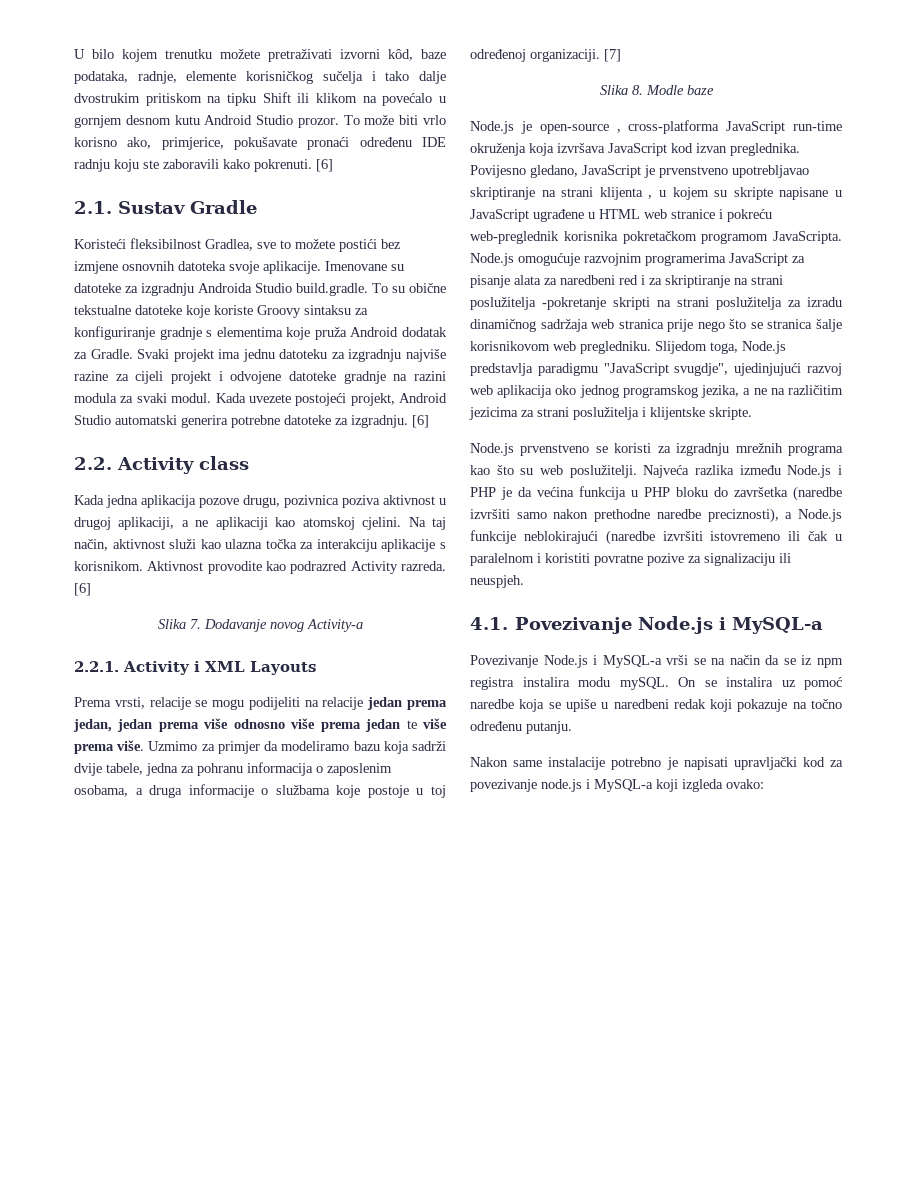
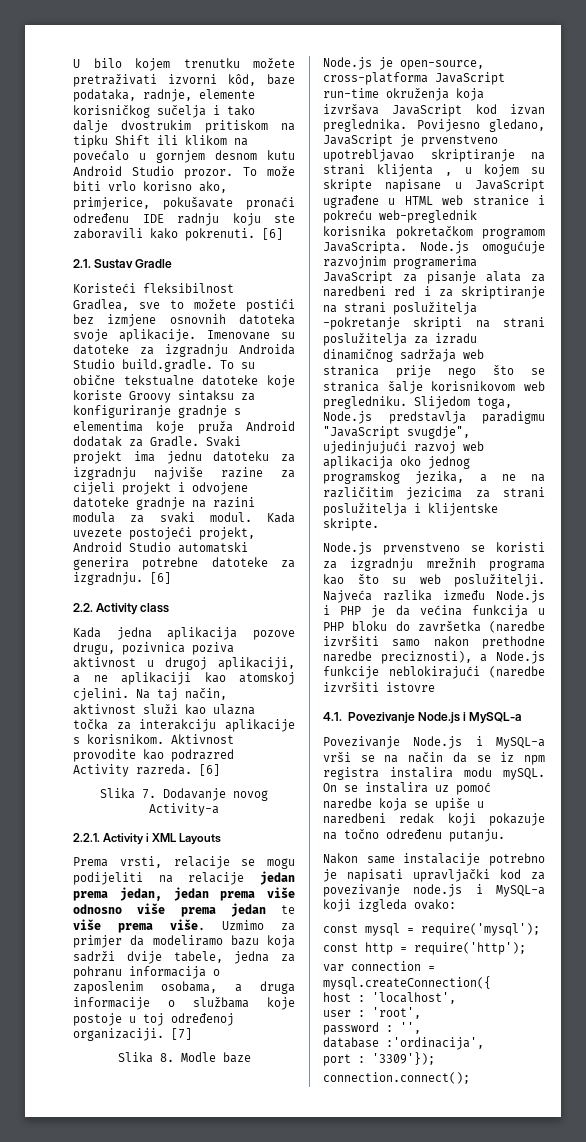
- Node.js je open-source , cross-platforma JavaScript run-time okruženja koja izvršava JavaScript kod izvan preglednika.
+ Node.js je open-source, cross-platforma JavaScript run-time okruženja koja izvršava JavaScript kod izvan preglednika.
- Najveća razlika između Node.js i PHP je da većina funkcija u PHP bloku do završetka (naredbe izvršiti samo nakon prethodne naredbe preciznosti), a Node.js funkcije neblokirajući (naredbe izvršiti istovremeno ili čak u paralelnom i koristiti povratne pozive za signalizaciju ili neuspjeh.
+ Najveća razlika između Node.js i PHP je da većina funkcija u PHP bloku do završetka (naredbe izvršiti samo nakon prethodne naredbe preciznosti), a Node.js funkcije neblokirajući (naredbe izvršiti istovre
+ const mysql = require('mysql');
+ const http = require('http');
+ var connection = mysql.createConnection({
+ host : 'localhost',
+ user : 'root',
+ password : '',
+ database :'ordinacija',
+ port : '3309'});
+ connection.connect();

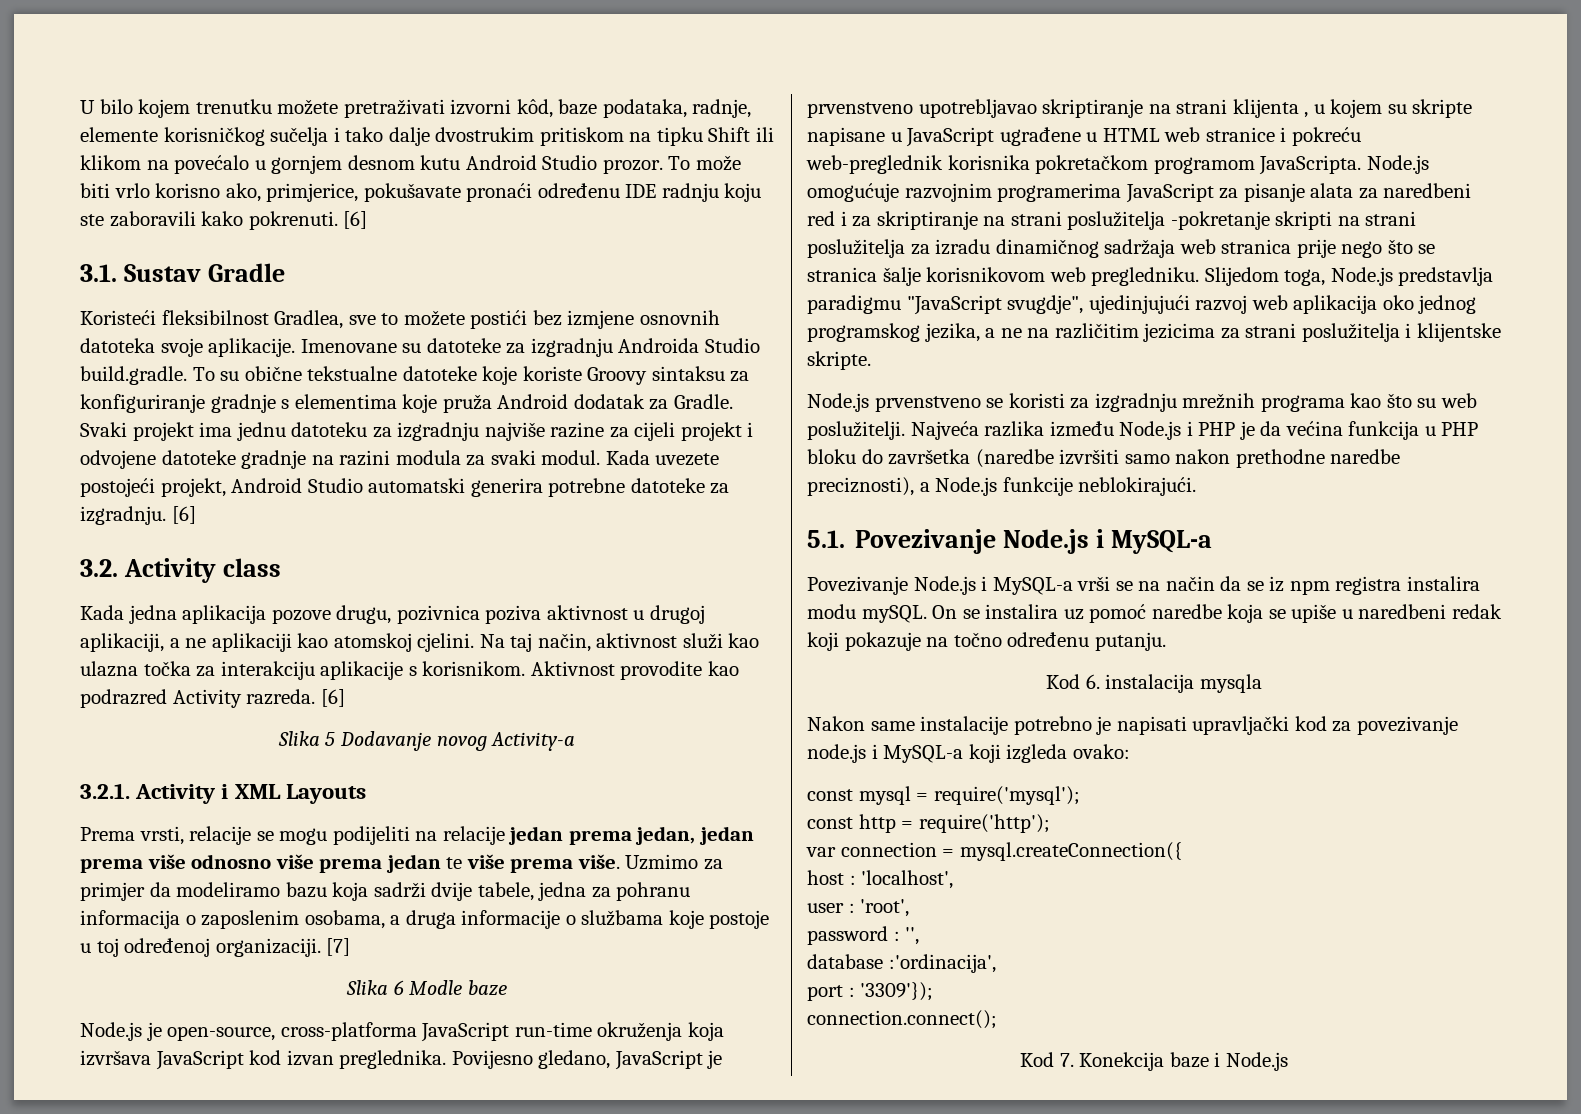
- 2.1. Sustav Gradle
+ 3.1. Sustav Gradle
- 2.2. Activity class
+ 3.2. Activity class
- Slika 7. Dodavanje novog Activity-a
+ Slika 5 Dodavanje novog Activity-a
- 2.2.1. Activity i XML Layouts
+ 3.2.1. Activity i XML Layouts
- Slika 8. Modle baze
+ Slika 6 Modle baze
- Najveća razlika između Node.js i PHP je da većina funkcija u PHP bloku do završetka (naredbe izvršiti samo nakon prethodne naredbe preciznosti), a Node.js funkcije neblokirajući (naredbe izvršiti istovre
- 4.1. Povezivanje Node.js i MySQL-a
+ Najveća razlika između Node.js i PHP je da većina funkcija u PHP bloku do završetka (naredbe izvršiti samo nakon prethodne naredbe preciznosti), a Node.js funkcije neblokirajući.
+ 5.1. Povezivanje Node.js i MySQL-a
+ Kod 6. instalacija mysqla
+ Kod 7. Konekcija baze i Node.js

